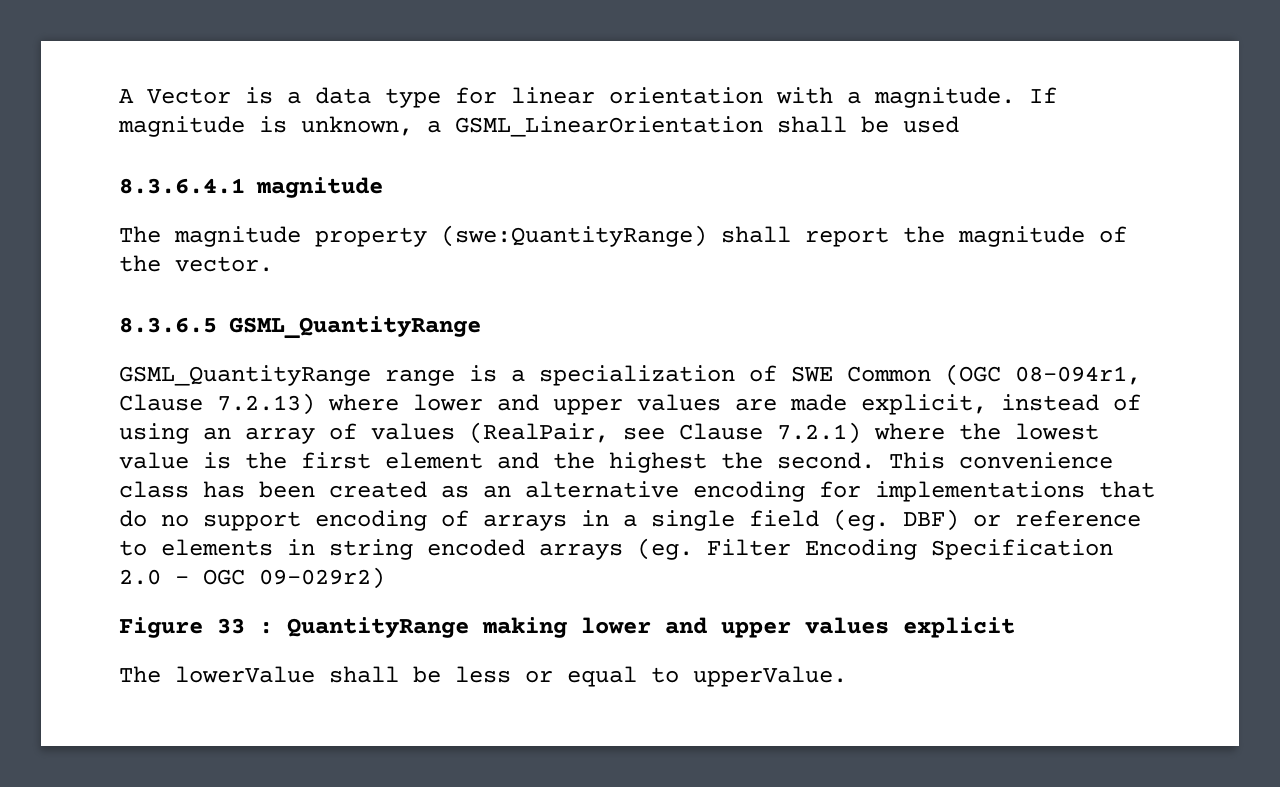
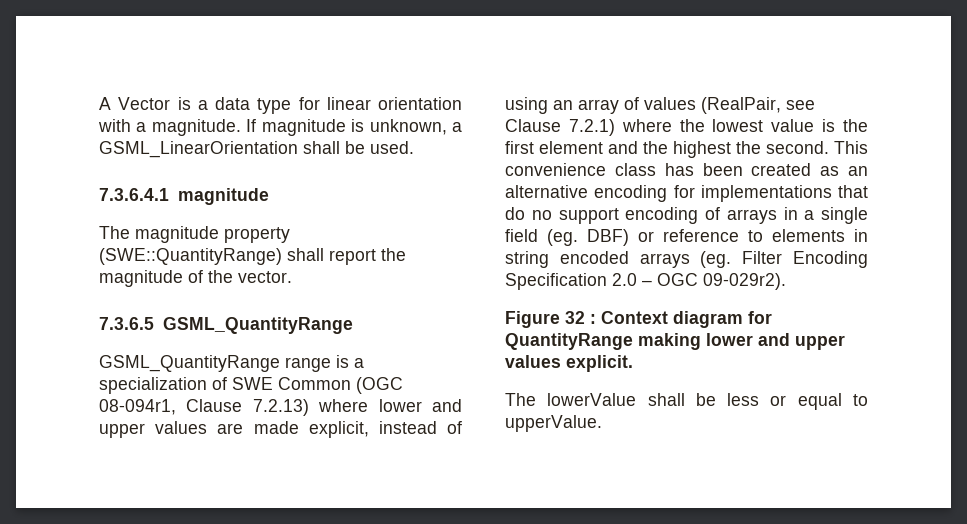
- If magnitude is unknown, a GSML_LinearOrientation shall be used
- 8.3.6.4.1 magnitude
+ If magnitude is unknown, a GSML_LinearOrientation shall be used.
+ 7.3.6.4.1 magnitude
- The magnitude property (swe:QuantityRange) shall report the magnitude of the vector.
+ The magnitude property (SWE::QuantityRange) shall report the magnitude of the vector.
- 8.3.6.5 GSML_QuantityRange
+ 7.3.6.5 GSML_QuantityRange
- This convenience class has been created as an alternative encoding for implementations that do no support encoding of arrays in a single field (eg. DBF) or reference to elements in string encoded arrays (eg. Filter Encoding Specification 2.0 – OGC 09-029r2)
+ This convenience class has been created as an alternative encoding for implementations that do no support encoding of arrays in a single field (eg. DBF) or reference to elements in string encoded arrays (eg. Filter Encoding Specification 2.0 – OGC 09-029r2).
- Figure 33 : QuantityRange making lower and upper values explicit
+ Figure 32 : Context diagram for QuantityRange making lower and upper values explicit.

